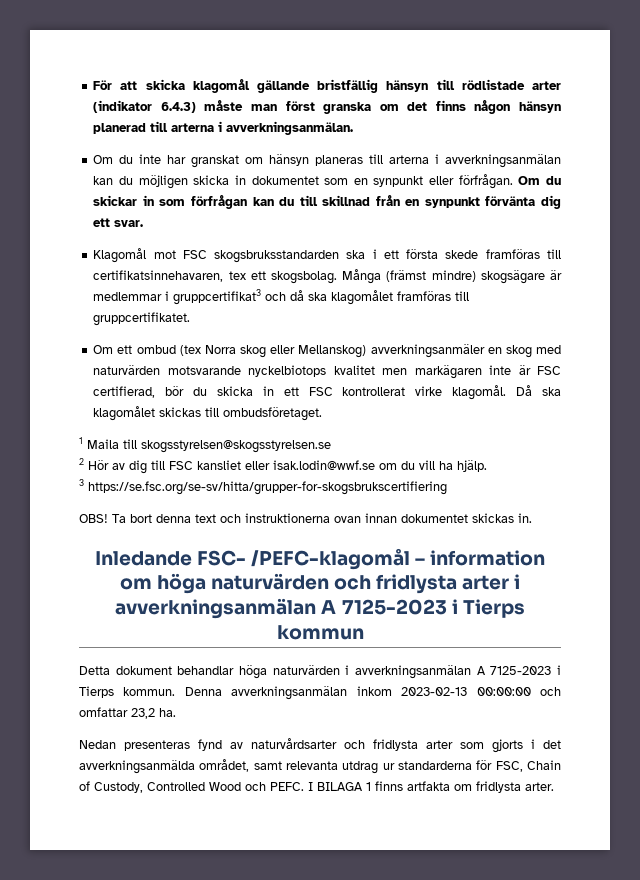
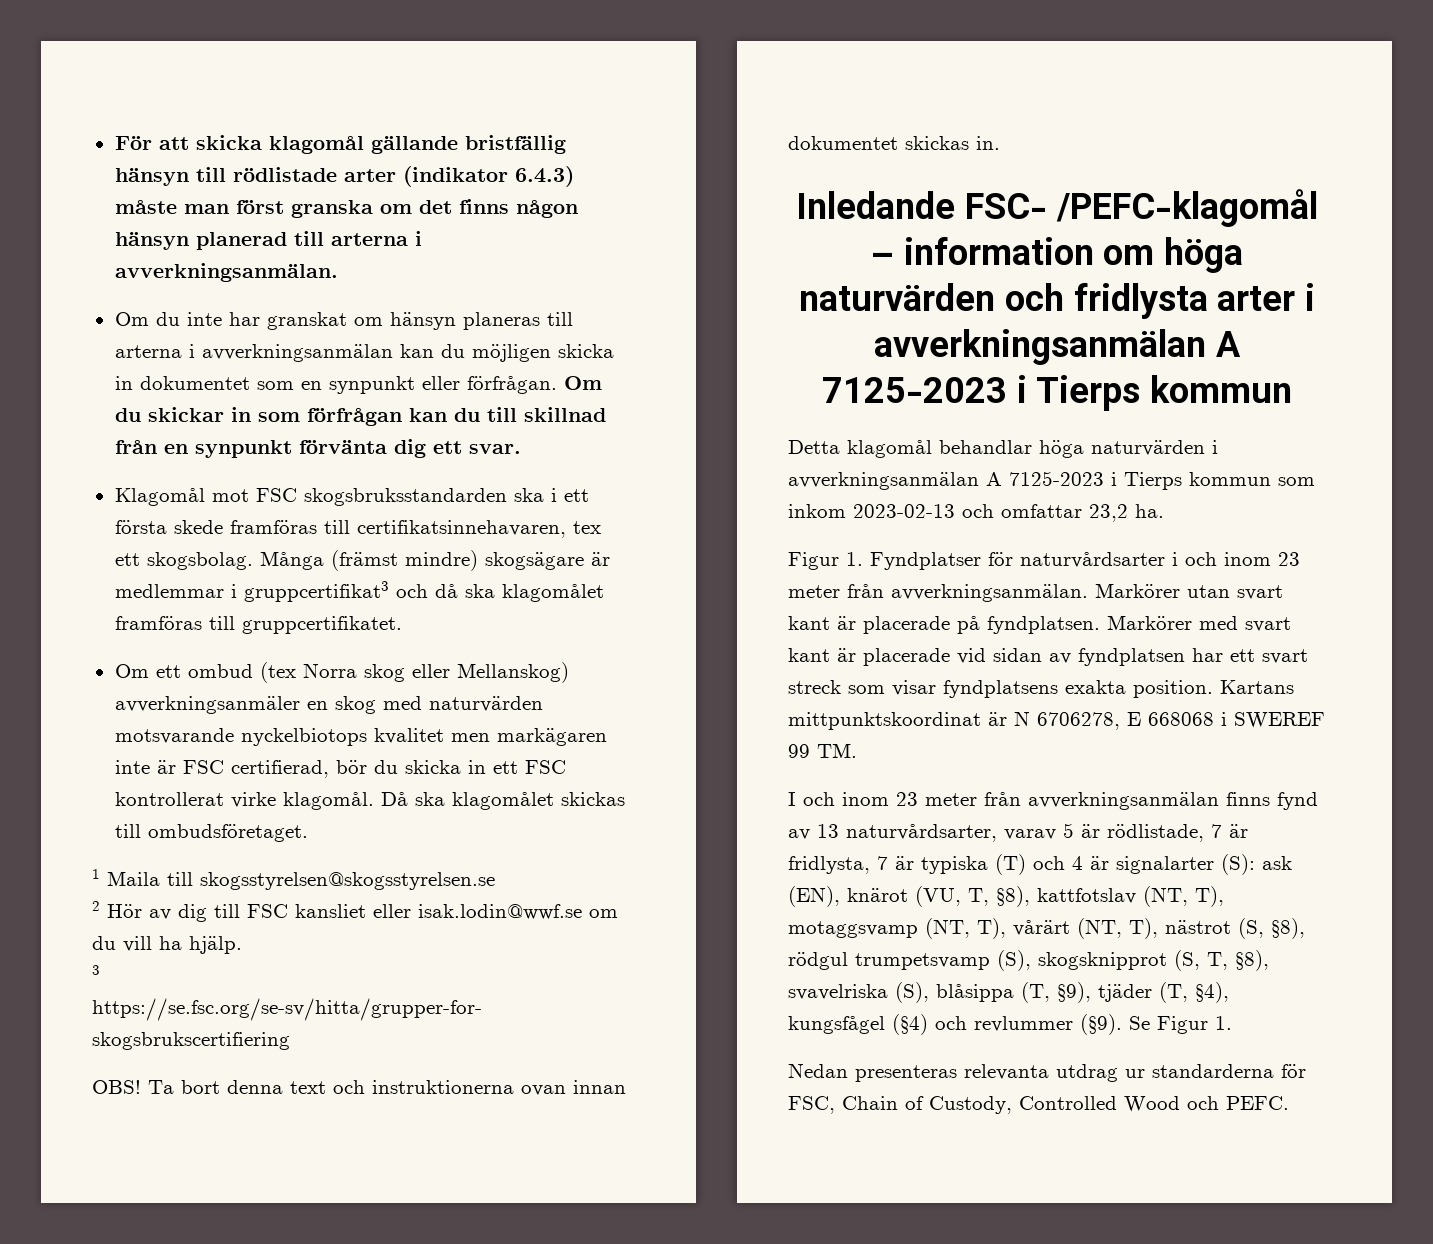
- Detta dokument behandlar höga naturvärden i avverkningsanmälan A 7125-2023 i Tierps kommun. Denna avverkningsanmälan inkom 2023-02-13 00:00:00 och omfattar 23,2 ha.
+ Detta klagomål behandlar höga naturvärden i avverkningsanmälan A 7125-2023 i Tierps kommun som inkom 2023-02-13 och omfattar 23,2 ha.
- Nedan presenteras fynd av naturvårdsarter och fridlysta arter som gjorts i det avverkningsanmälda området, samt relevanta utdrag ur standarderna för FSC, Chain of Custody, Controlled Wood och PEFC. I BILAGA 1 finns artfakta om fridlysta arter.
+ Figur 1. Fyndplatser för naturvårdsarter i och inom 23 meter från avverkningsanmälan. Markörer utan svart kant är placerade på fyndplatsen. Markörer med svart kant är placerade vid sidan av fyndplatsen har ett svart streck som visar fyndplatsens exakta position. Kartans mittpunktskoordinat är N 6706278, E 668068 i SWEREF 99 TM.
+ I och inom 23 meter från avverkningsanmälan finns fynd av 13 naturvårdsarter, varav 5 är rödlistade, 7 är fridlysta, 7 är typiska (T) och 4 är signalarter (S): ask (EN), knärot (VU, T, §8), kattfotslav (NT, T), motaggsvamp (NT, T), vårärt (NT, T), nästrot (S, §8), rödgul trumpetsvamp (S), skogsknipprot (S, T, §8), svavelriska (S), blåsippa (T, §9), tjäder (T, §4), kungsfågel (§4) och revlummer (§9). Se Figur 1.
+ Nedan presenteras relevanta utdrag ur standarderna för FSC, Chain of Custody, Controlled Wood och PEFC.

